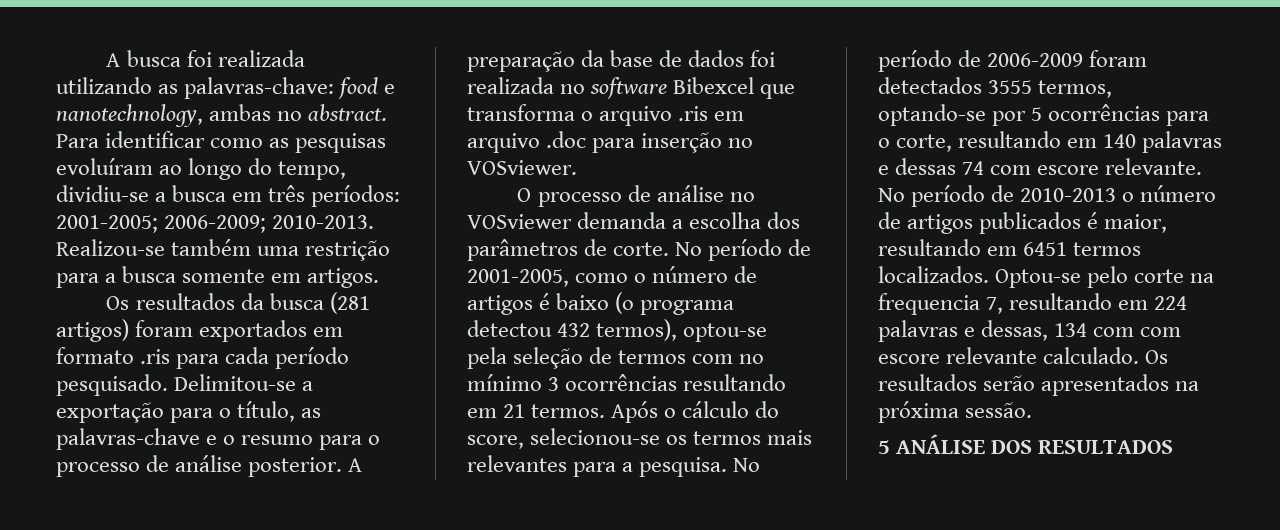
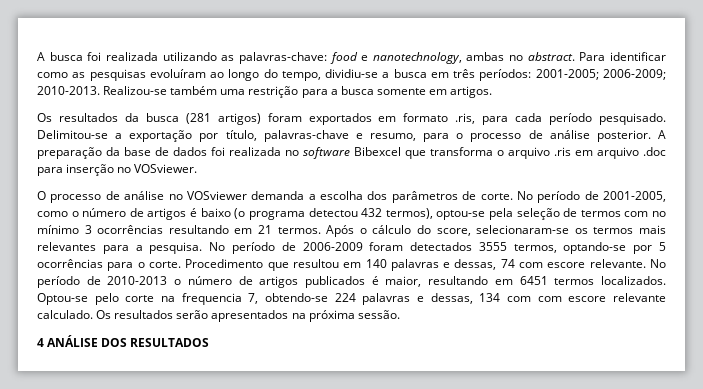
- Os resultados da busca (281 artigos) foram exportados em formato .ris para cada período pesquisado.
+ Os resultados da busca (281 artigos) foram exportados em formato .ris, para cada período pesquisado.
- Delimitou-se a exportação para o título, as palavras-chave e o resumo para o processo de análise posterior.
+ Delimitou-se a exportação por título, palavras-chave e resumo, para o processo de análise posterior.
- Após o cálculo do score, selecionou-se os termos mais relevantes para a pesquisa.
+ Após o cálculo do score, selecionaram-se os termos mais relevantes para a pesquisa.
- No período de 2006-2009 foram detectados 3555 termos, optando-se por 5 ocorrências para o corte, resultando em 140 palavras e dessas 74 com escore relevante.
+ No período de 2006-2009 foram detectados 3555 termos, optando-se por 5 ocorrências para o corte. Procedimento que resultou em 140 palavras e dessas, 74 com escore relevante.
- Optou-se pelo corte na frequencia 7, resultando em 224 palavras e dessas, 134 com com escore relevante calculado.
+ Optou-se pelo corte na frequencia 7, obtendo-se 224 palavras e dessas, 134 com com escore relevante calculado.
- 5 ANÁLISE DOS RESULTADOS
+ 4 ANÁLISE DOS RESULTADOS

